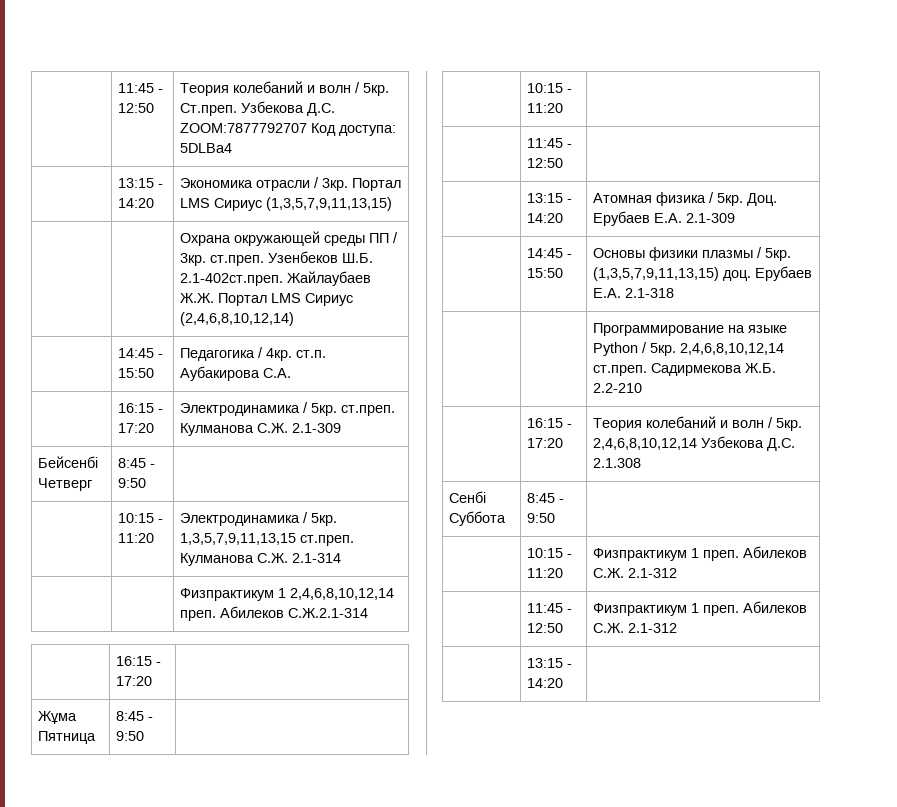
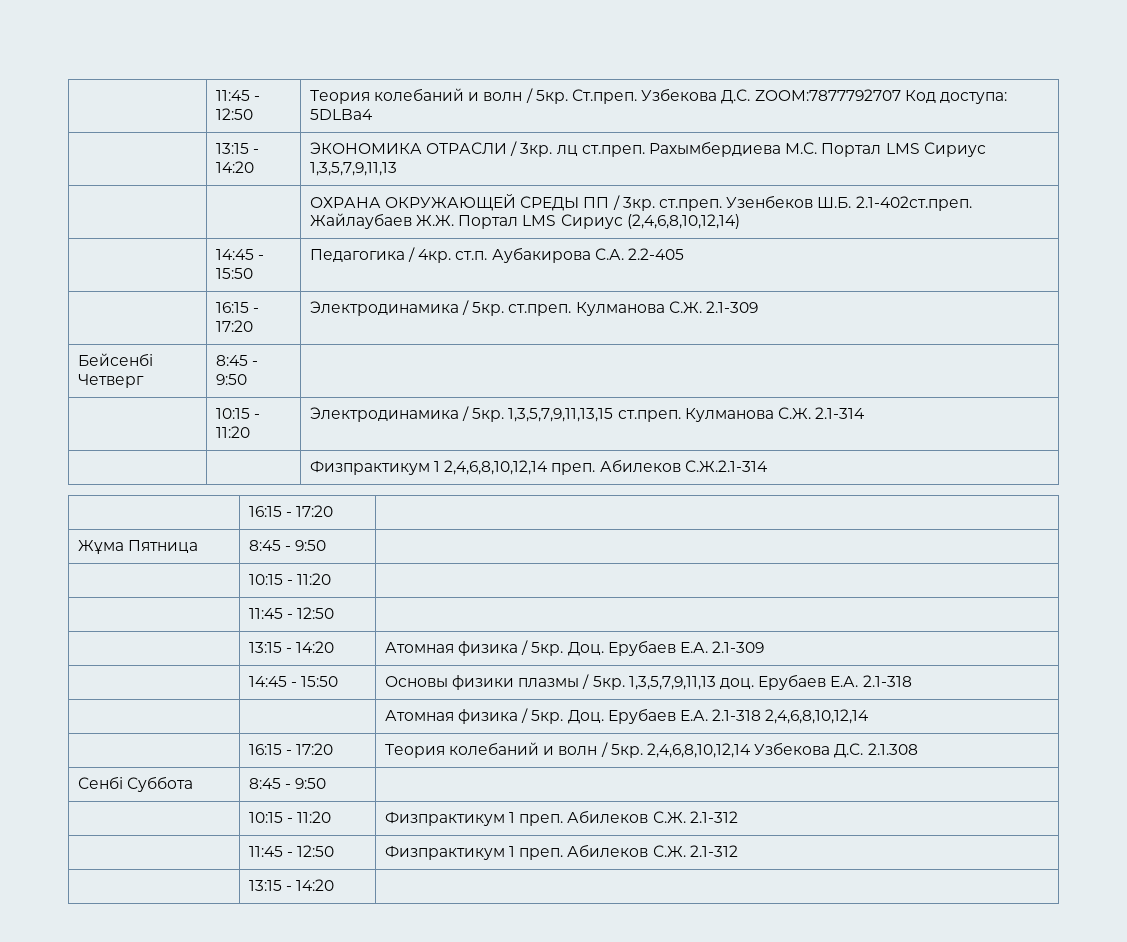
- | 13:15 - 14:20 | Экономика отрасли / 3кр. Портал LMS Сириус (1,3,5,7,9,11,13,15)
- | | Охрана окружающей среды ПП / 3кр. ст.преп. Узенбеков Ш.Б. 2.1-402ст.преп. Жайлаубаев Ж.Ж. Портал LMS Сириус (2,4,6,8,10,12,14)
+ | 13:15 - 14:20 | ЭКОНОМИКА ОТРАСЛИ / 3кр. лц ст.преп. Рахымбердиева М.С. Портал LMS Сириус 1,3,5,7,9,11,13
+ | | ОХРАНА ОКРУЖАЮЩЕЙ СРЕДЫ ПП / 3кр. ст.преп. Узенбеков Ш.Б. 2.1-402ст.преп. Жайлаубаев Ж.Ж. Портал LMS Сириус (2,4,6,8,10,12,14)
- | 14:45 - 15:50 | Педагогика / 4кр. ст.п. Аубакирова С.А.
+ | 14:45 - 15:50 | Педагогика / 4кр. ст.п. Аубакирова С.А. 2.2-405
- | 14:45 - 15:50 | Основы физики плазмы / 5кр. (1,3,5,7,9,11,13,15) доц. Ерубаев Е.А. 2.1-318
+ | 14:45 - 15:50 | Основы физики плазмы / 5кр. 1,3,5,7,9,11,13 доц. Ерубаев Е.А. 2.1-318
- | | Программирование на языке Python / 5кр. 2,4,6,8,10,12,14 ст.преп. Садирмекова Ж.Б. 2.2-210
+ | | Атомная физика / 5кр. Доц. Ерубаев Е.А. 2.1-318 2,4,6,8,10,12,14

